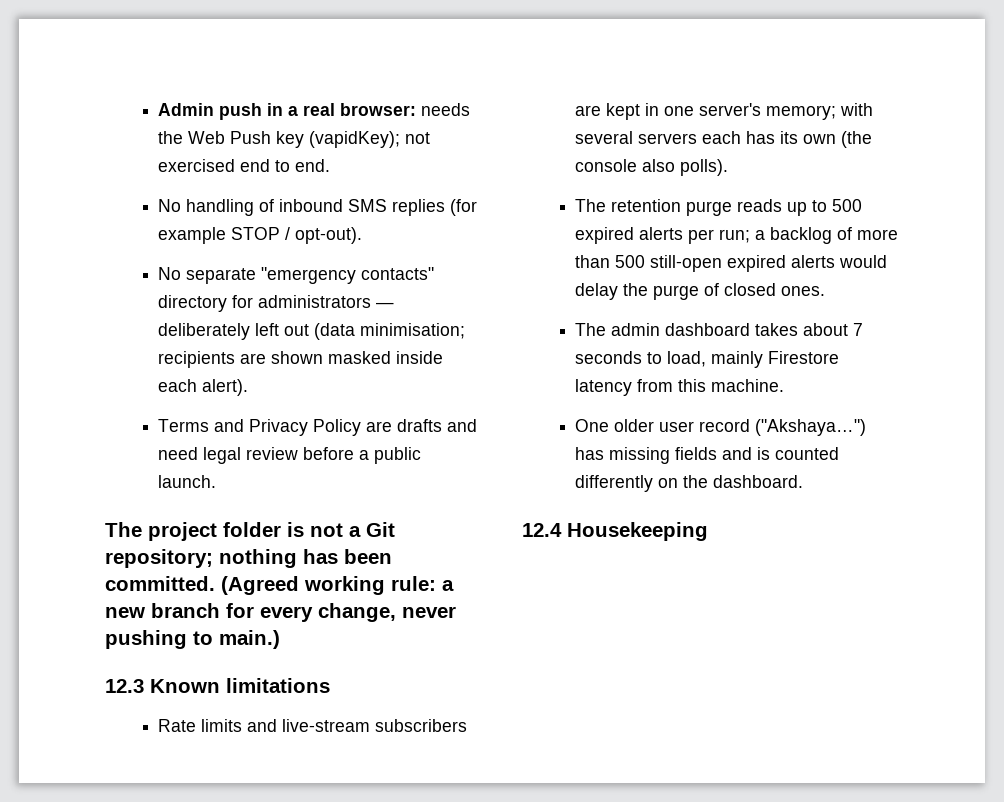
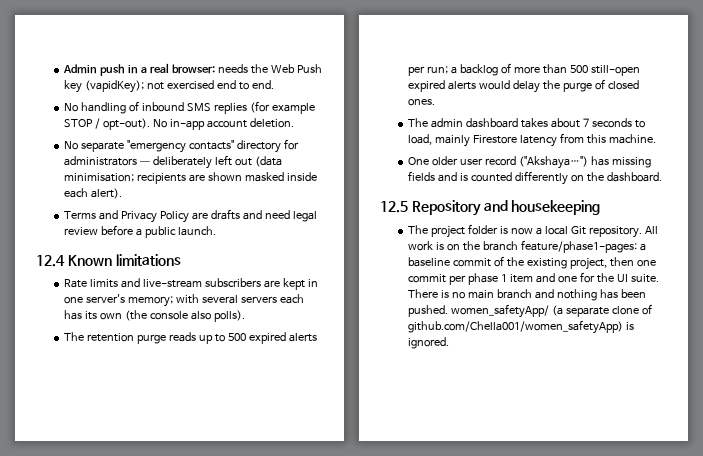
+ No in-app account deletion.
- The project folder is not a Git repository; nothing has been committed. (Agreed working rule: a new branch for every change, never pushing to main.)
- 12.3 Known limitations
+ 12.4 Known limitations
- 12.4 Housekeeping
+ 12.5 Repository and housekeeping
+ The project folder is now a local Git repository. All work is on the branch feature/phase1-pages: a baseline commit of the existing project, then one commit per phase 1 item and one for the UI suite. There is no main branch and nothing has been pushed. women_safetyApp/ (a separate clone of github.com/Chella001/women_safetyApp) is ignored.

